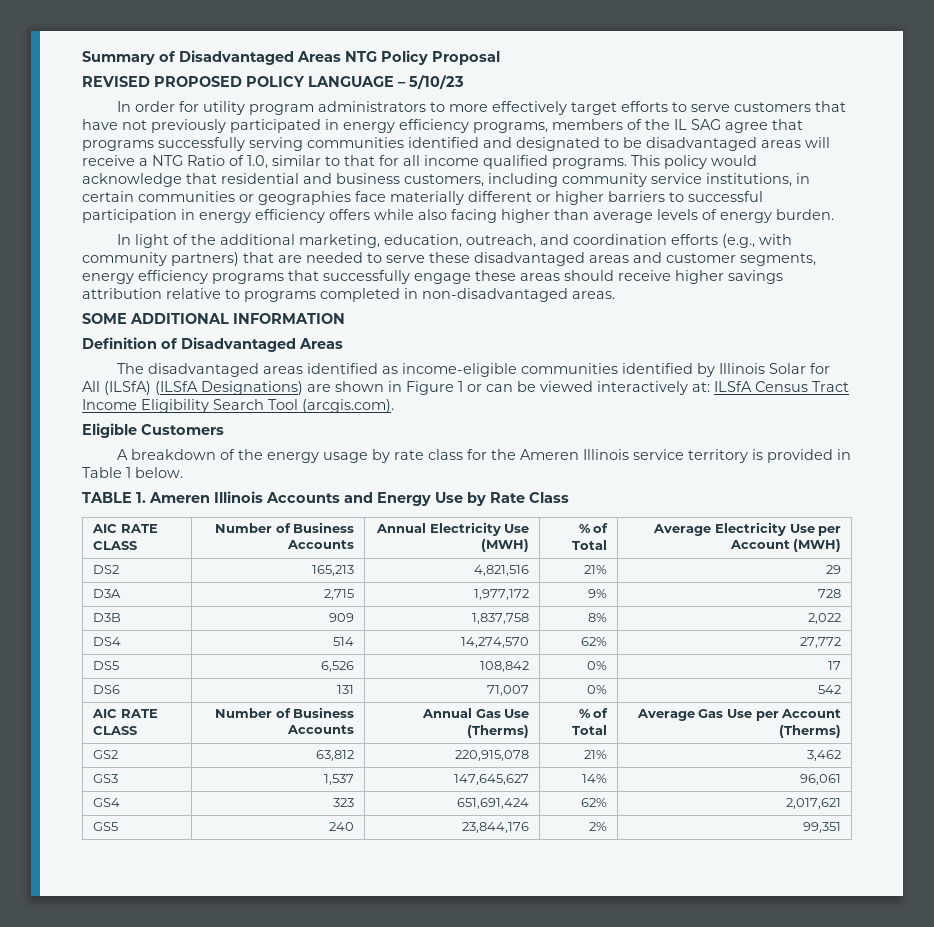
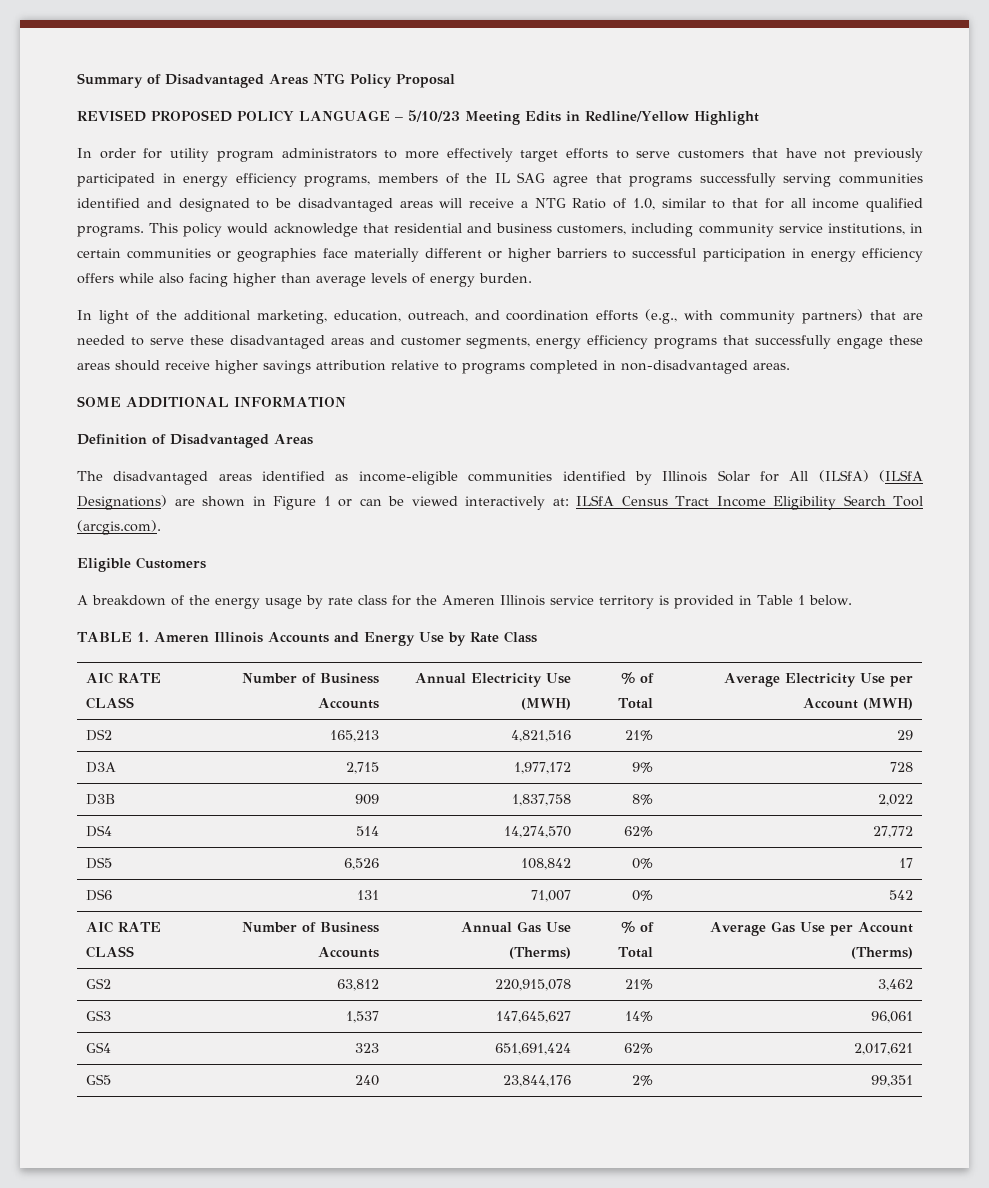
- REVISED PROPOSED POLICY LANGUAGE – 5/10/23
+ REVISED PROPOSED POLICY LANGUAGE – 5/10/23 Meeting Edits in Redline/Yellow Highlight

